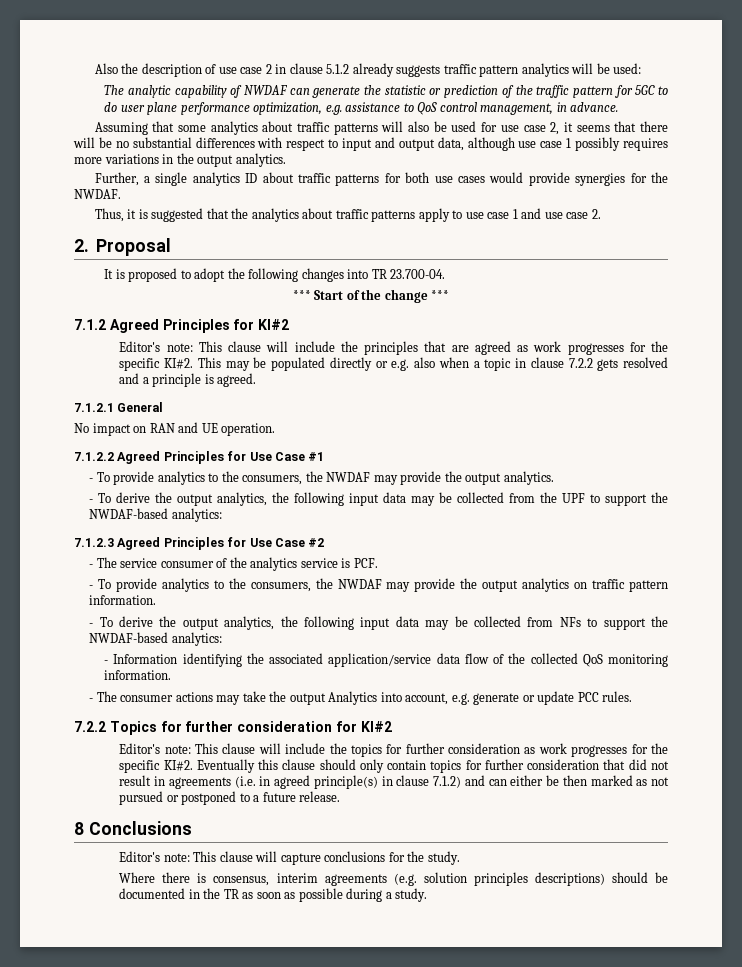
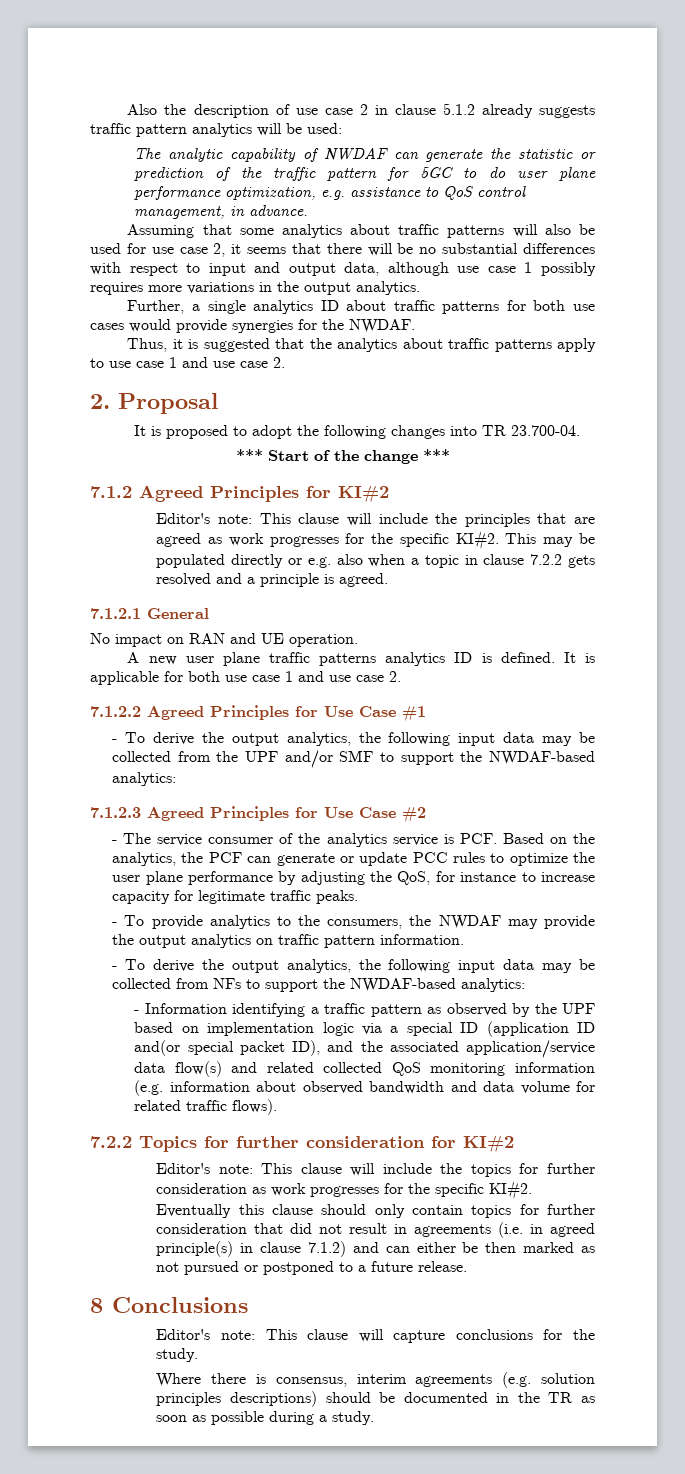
+ A new user plane traffic patterns analytics ID is defined. It is applicable for both use case 1 and use case 2.
- - To provide analytics to the consumers, the NWDAF may provide the output analytics.
- - To derive the output analytics, the following input data may be collected from the UPF to support the NWDAF-based analytics:
+ - To derive the output analytics, the following input data may be collected from the UPF and/or SMF to support the NWDAF-based analytics:
- - The service consumer of the analytics service is PCF.
+ - The service consumer of the analytics service is PCF. Based on the analytics, the PCF can generate or update PCC rules to optimize the user plane performance by adjusting the QoS, for instance to increase capacity for legitimate traffic peaks.
- - Information identifying the associated application/service data flow of the collected QoS monitoring information.
- - The consumer actions may take the output Analytics into account, e.g. generate or update PCC rules.
+ - Information identifying a traffic pattern as observed by the UPF based on implementation logic via a special ID (application ID and(or special packet ID), and the associated application/service data flow(s) and related collected QoS monitoring information (e.g. information about observed bandwidth and data volume for related traffic flows).

